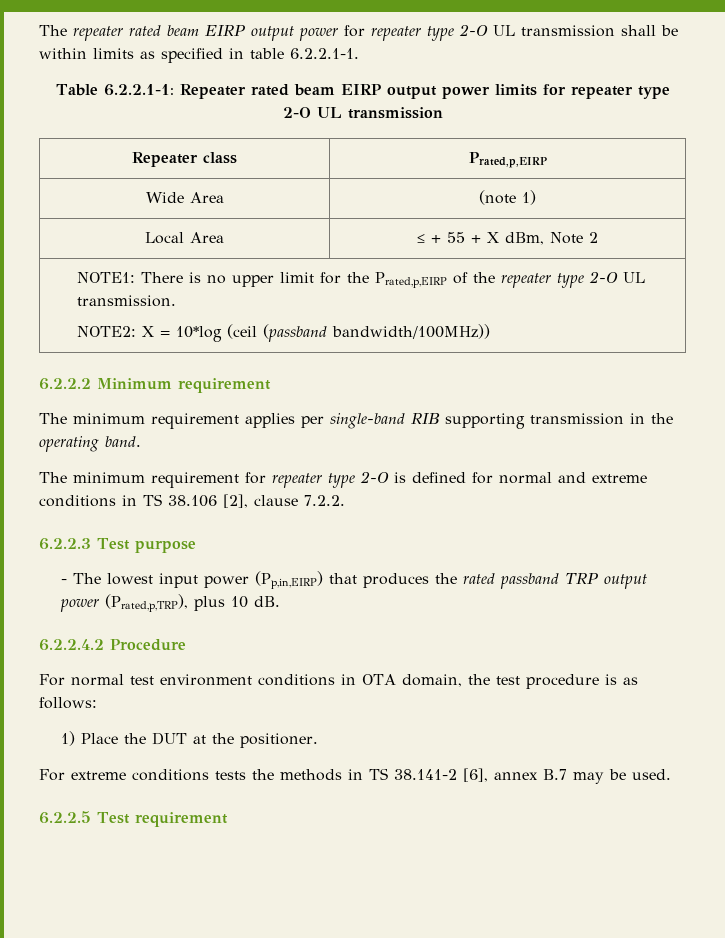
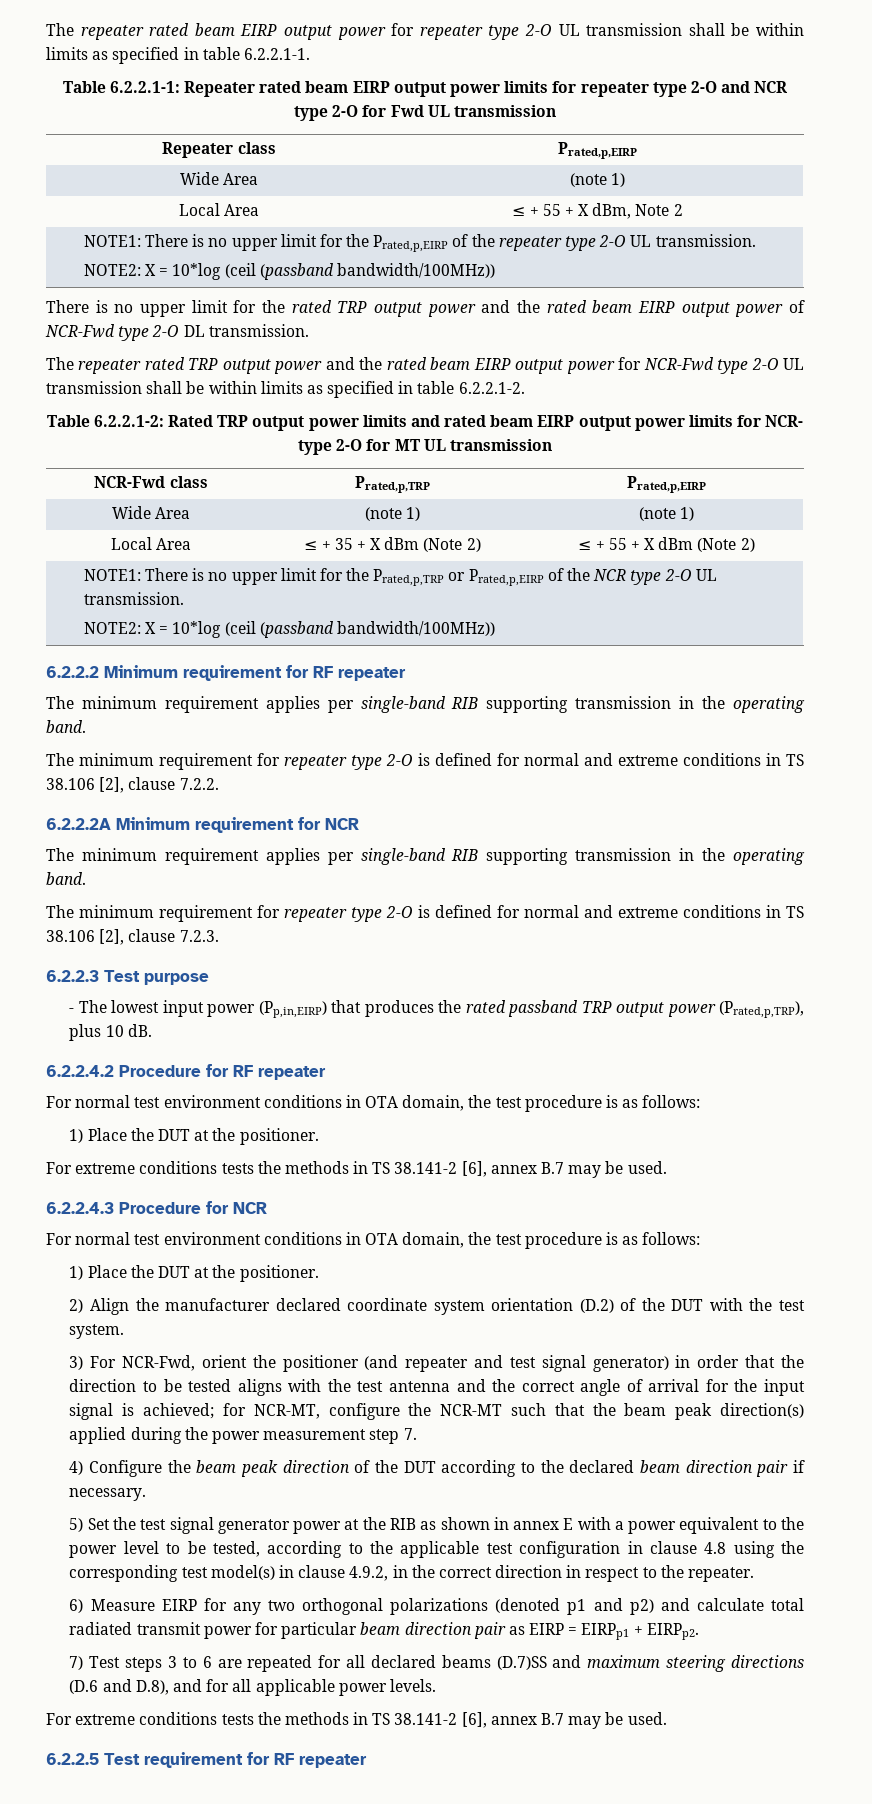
- Table 6.2.2.1-1: Repeater rated beam EIRP output power limits for repeater type 2-O UL transmission
+ Table 6.2.2.1-1: Repeater rated beam EIRP output power limits for repeater type 2-O and NCR type 2-O for Fwd UL transmission
+ There is no upper limit for the rated TRP output power and the rated beam EIRP output power of NCR-Fwd type 2-O DL transmission.
+ The repeater rated TRP output power and the rated beam EIRP output power for NCR-Fwd type 2-O UL transmission shall be within limits as specified in table 6.2.2.1-2.
+ Table 6.2.2.1-2: Rated TRP output power limits and rated beam EIRP output power limits for NCR- type 2-O for MT UL transmission
+ NCR-Fwd class | Prated,p,TRP | Prated,p,EIRP
+ Wide Area | (note 1) | (note 1)
+ Local Area | ≤ + 35 + X dBm (Note 2) | ≤ + 55 + X dBm (Note 2)
+ NOTE1: There is no upper limit for the Prated,p,TRP or Prated,p,EIRP of the NCR type 2-O UL transmission.
+ NOTE2: X = 10*log (ceil (passband bandwidth/100MHz))
- 6.2.2.2 Minimum requirement
+ 6.2.2.2 Minimum requirement for RF repeater
+ 6.2.2.2A Minimum requirement for NCR
+ The minimum requirement applies per single-band RIB supporting transmission in the operating band.
+ The minimum requirement for repeater type 2-O is defined for normal and extreme conditions in TS 38.106 [2], clause 7.2.3.
- 6.2.2.4.2 Procedure
+ 6.2.2.4.2 Procedure for RF repeater
+ 6.2.2.4.3 Procedure for NCR
+ For normal test environment conditions in OTA domain, the test procedure is as follows:
+ 1) Place the DUT at the positioner.
+ 2) Align the manufacturer declared coordinate system orientation (D.2) of the DUT with the test system.
+ 3) For NCR-Fwd, orient the positioner (and repeater and test signal generator) in order that the direction to be tested aligns with the test antenna and the correct angle of arrival for the input signal is achieved; for NCR-MT, configure the NCR-MT such that the beam peak direction(s) applied during the power measurement step 7.
+ 4) Configure the beam peak direction of the DUT according to the declared beam direction pair if necessary.
+ 5) Set the test signal generator power at the RIB as shown in annex E with a power equivalent to the power level to be tested, according to the applicable test configuration in clause 4.8 using the corresponding test model(s) in clause 4.9.2, in the correct direction in respect to the repeater.
+ 6) Measure EIRP for any two orthogonal polarizations (denoted p1 and p2) and calculate total radiated transmit power for particular beam direction pair as EIRP = EIRPp1 + EIRPp2.
+ 7) Test steps 3 to 6 are repeated for all declared beams (D.7)SS and maximum steering directions (D.6 and D.8), and for all applicable power levels.
+ For extreme conditions tests the methods in TS 38.141-2 [6], annex B.7 may be used.
- 6.2.2.5 Test requirement
+ 6.2.2.5 Test requirement for RF repeater

